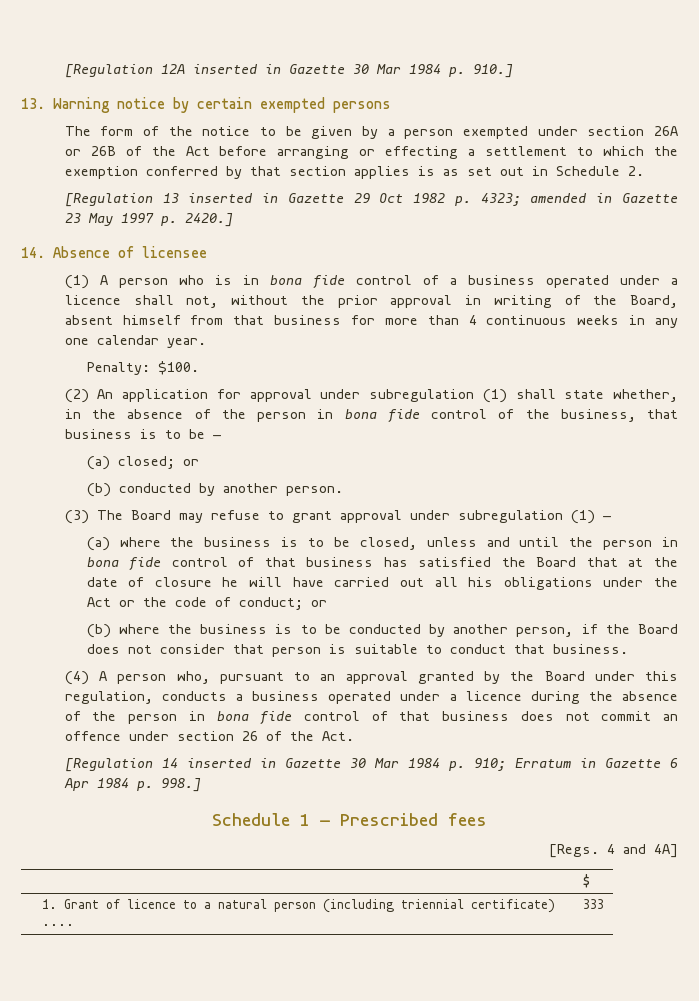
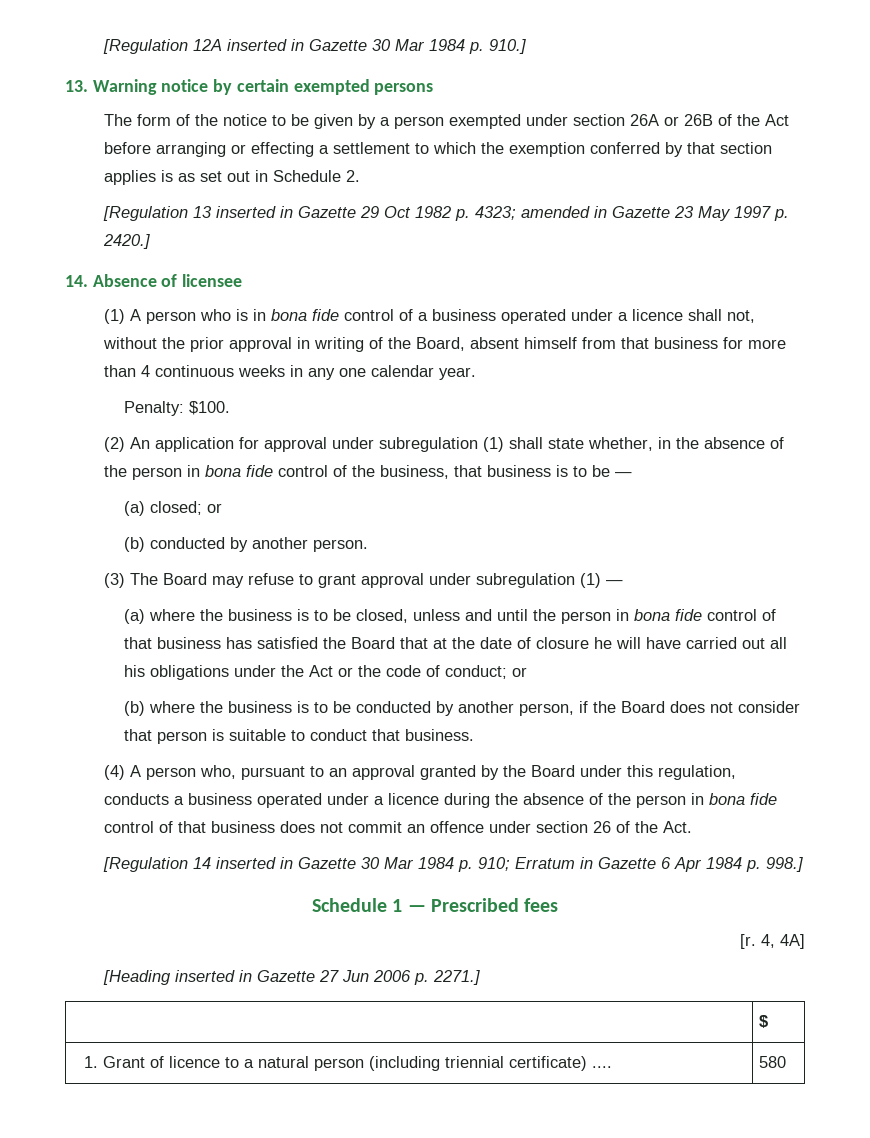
- [Regs. 4 and 4A]
+ [r. 4, 4A]
+ [Heading inserted in Gazette 27 Jun 2006 p. 2271.]
- 1. Grant of licence to a natural person (including triennial certificate) .... | 333
+ 1. Grant of licence to a natural person (including triennial certificate) .... | 580

